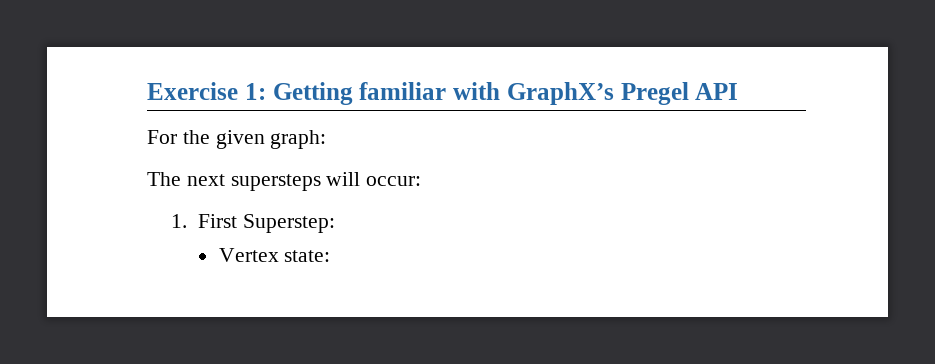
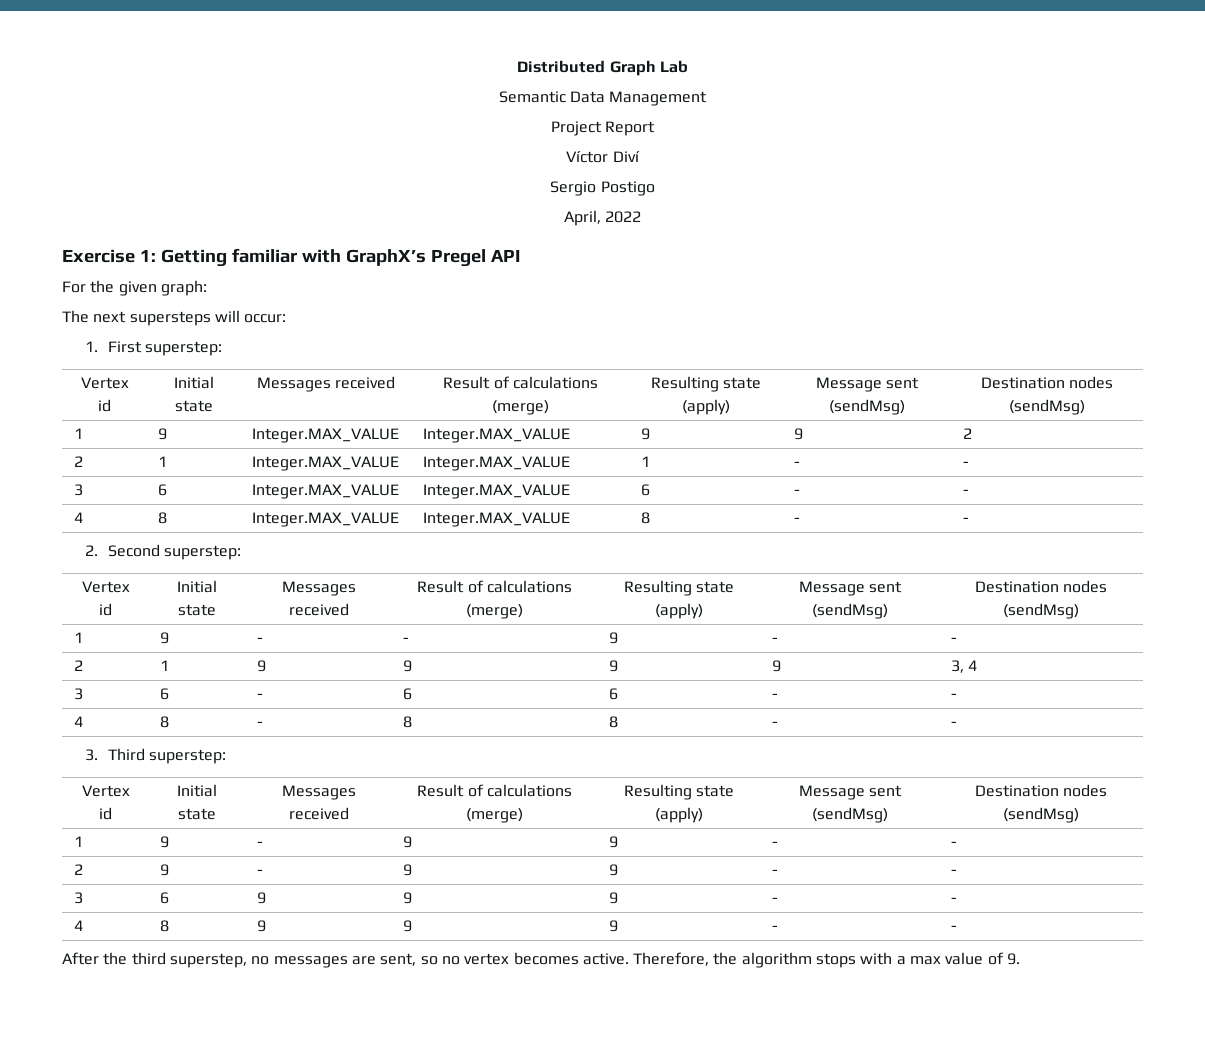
+ Distributed Graph Lab
+ Semantic Data Management
+ Project Report
+ Víctor Diví
+ Sergio Postigo
+ April, 2022
- 1. First Superstep:
- Vertex state:
+ 1. First superstep:
+ Vertex id | Initial state | Messages received | Result of calculations (merge) | Resulting state (apply) | Message sent (sendMsg) | Destination nodes (sendMsg)
+ 1 | 9 | Integer.MAX_VALUE | Integer.MAX_VALUE | 9 | 9 | 2
+ 2 | 1 | Integer.MAX_VALUE | Integer.MAX_VALUE | 1 | - | -
+ 3 | 6 | Integer.MAX_VALUE | Integer.MAX_VALUE | 6 | - | -
+ 4 | 8 | Integer.MAX_VALUE | Integer.MAX_VALUE | 8 | - | -
+ 2. Second superstep:
+ Vertex id | Initial state | Messages received | Result of calculations (merge) | Resulting state (apply) | Message sent (sendMsg) | Destination nodes (sendMsg)
+ 1 | 9 | - | - | 9 | - | -
+ 2 | 1 | 9 | 9 | 9 | 9 | 3, 4
+ 3 | 6 | - | 6 | 6 | - | -
+ 4 | 8 | - | 8 | 8 | - | -
+ 3. Third superstep:
+ Vertex id | Initial state | Messages received | Result of calculations (merge) | Resulting state (apply) | Message sent (sendMsg) | Destination nodes (sendMsg)
+ 1 | 9 | - | 9 | 9 | - | -
+ 2 | 9 | - | 9 | 9 | - | -
+ 3 | 6 | 9 | 9 | 9 | - | -
+ 4 | 8 | 9 | 9 | 9 | - | -
+ After the third superstep, no messages are sent, so no vertex becomes active. Therefore, the algorithm stops with a max value of 9.

